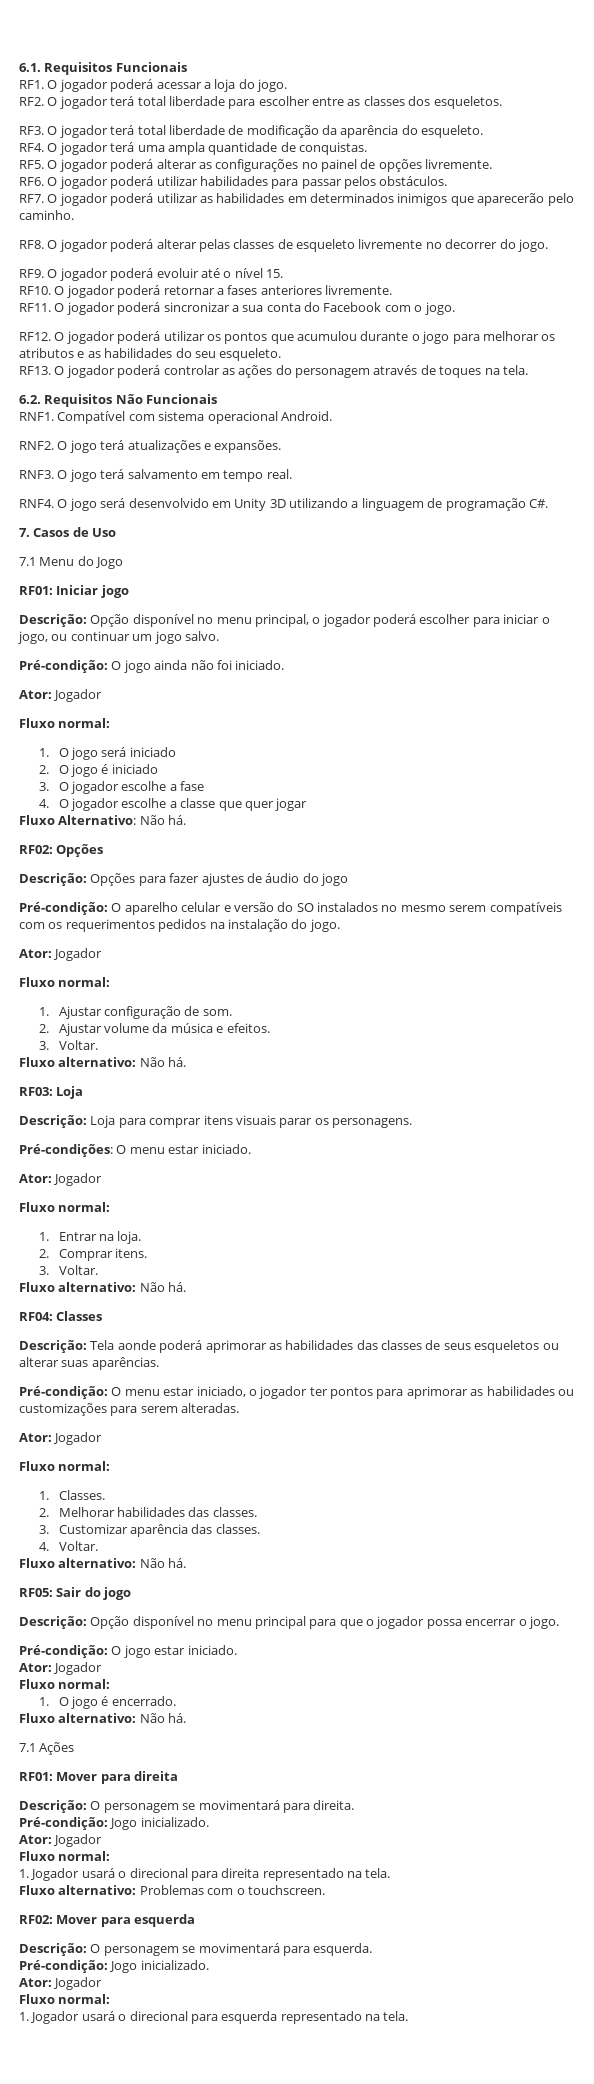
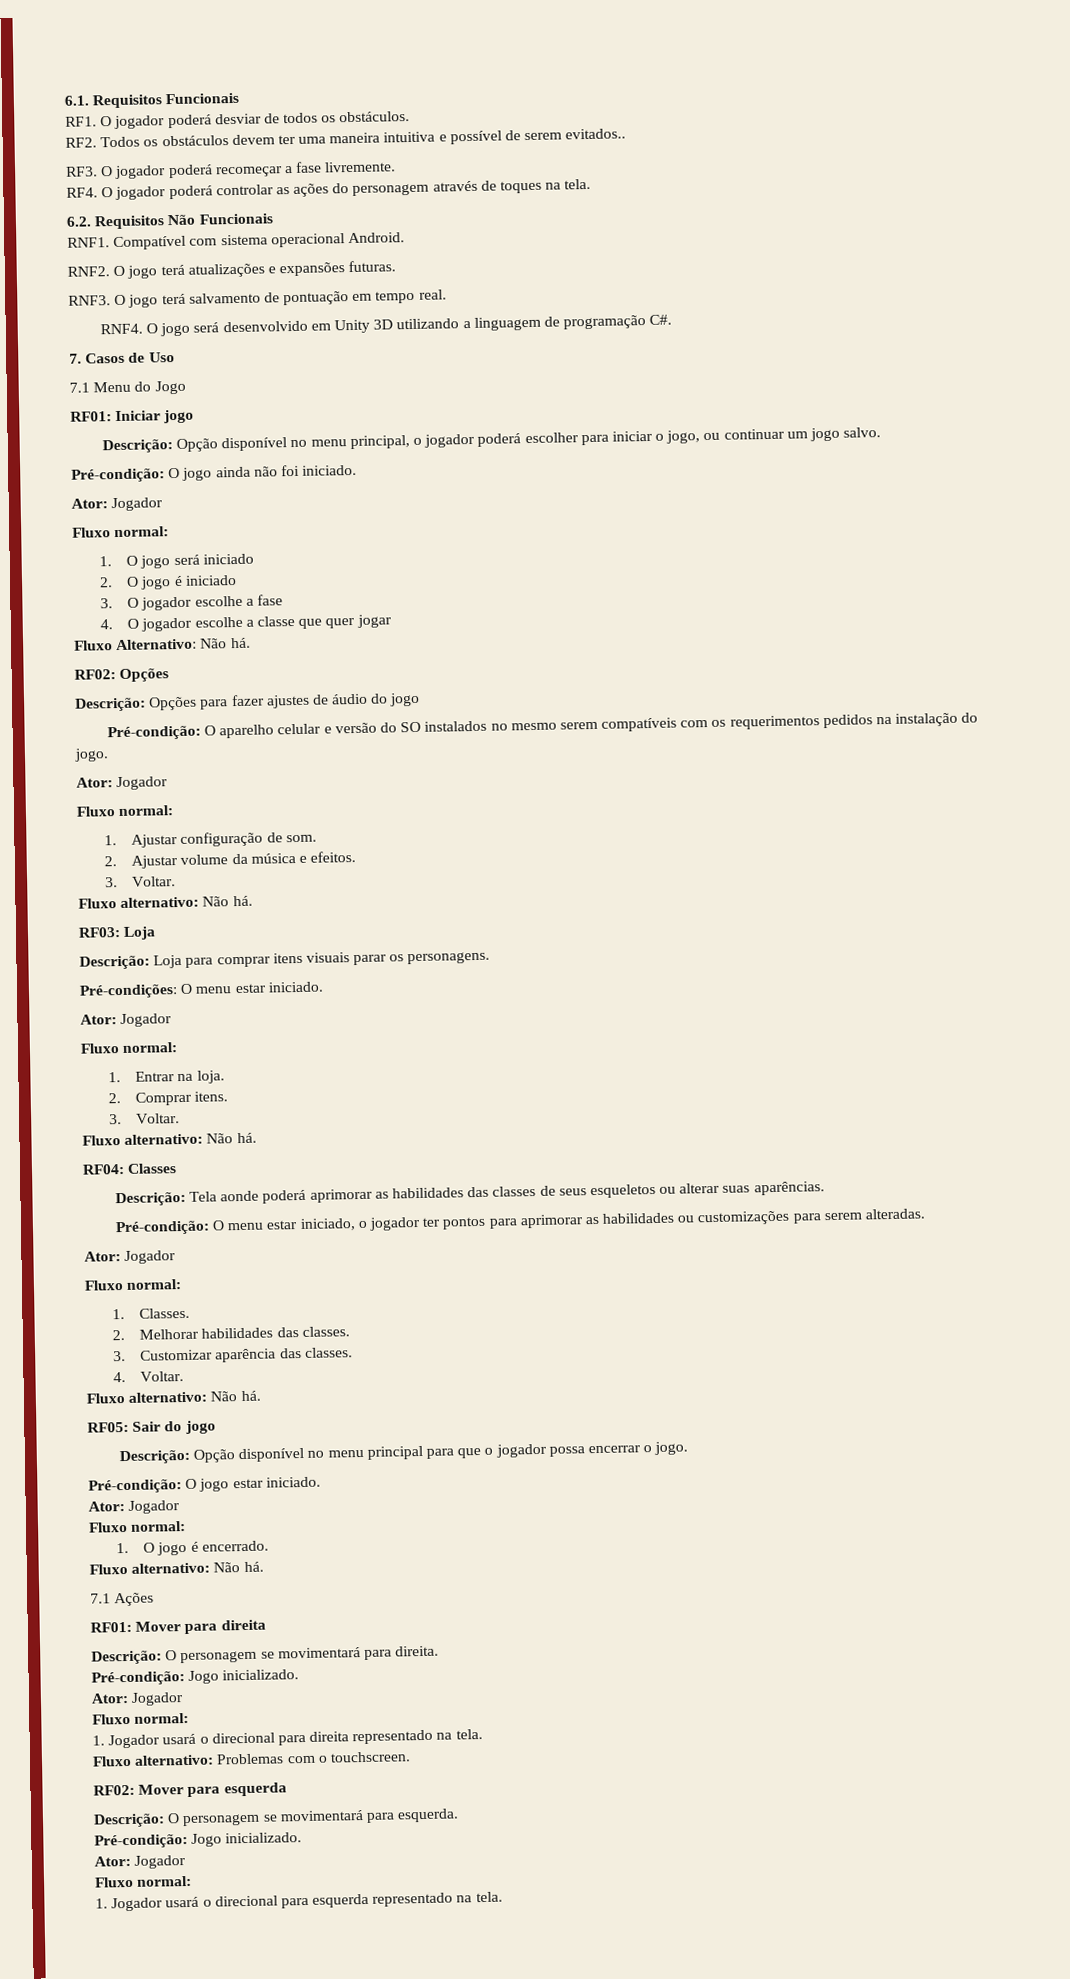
- RF1. O jogador poderá acessar a loja do jogo.
- RF2. O jogador terá total liberdade para escolher entre as classes dos esqueletos.
- RF3. O jogador terá total liberdade de modificação da aparência do esqueleto.
- RF4. O jogador terá uma ampla quantidade de conquistas.
- RF5. O jogador poderá alterar as configurações no painel de opções livremente.
- RF6. O jogador poderá utilizar habilidades para passar pelos obstáculos.
- RF7. O jogador poderá utilizar as habilidades em determinados inimigos que aparecerão pelo caminho.
- RF8. O jogador poderá alterar pelas classes de esqueleto livremente no decorrer do jogo.
- RF9. O jogador poderá evoluir até o nível 15.
- RF10. O jogador poderá retornar a fases anteriores livremente.
- RF11. O jogador poderá sincronizar a sua conta do Facebook com o jogo.
- RF12. O jogador poderá utilizar os pontos que acumulou durante o jogo para melhorar os atributos e as habilidades do seu esqueleto.
- RF13. O jogador poderá controlar as ações do personagem através de toques na tela.
+ RF1. O jogador poderá desviar de todos os obstáculos.
+ RF2. Todos os obstáculos devem ter uma maneira intuitiva e possível de serem evitados..
+ RF3. O jogador poderá recomeçar a fase livremente.
+ RF4. O jogador poderá controlar as ações do personagem através de toques na tela.
- O jogo terá atualizações e expansões.
+ O jogo terá atualizações e expansões futuras.
- O jogo terá salvamento em tempo real.
+ O jogo terá salvamento de pontuação em tempo real.

